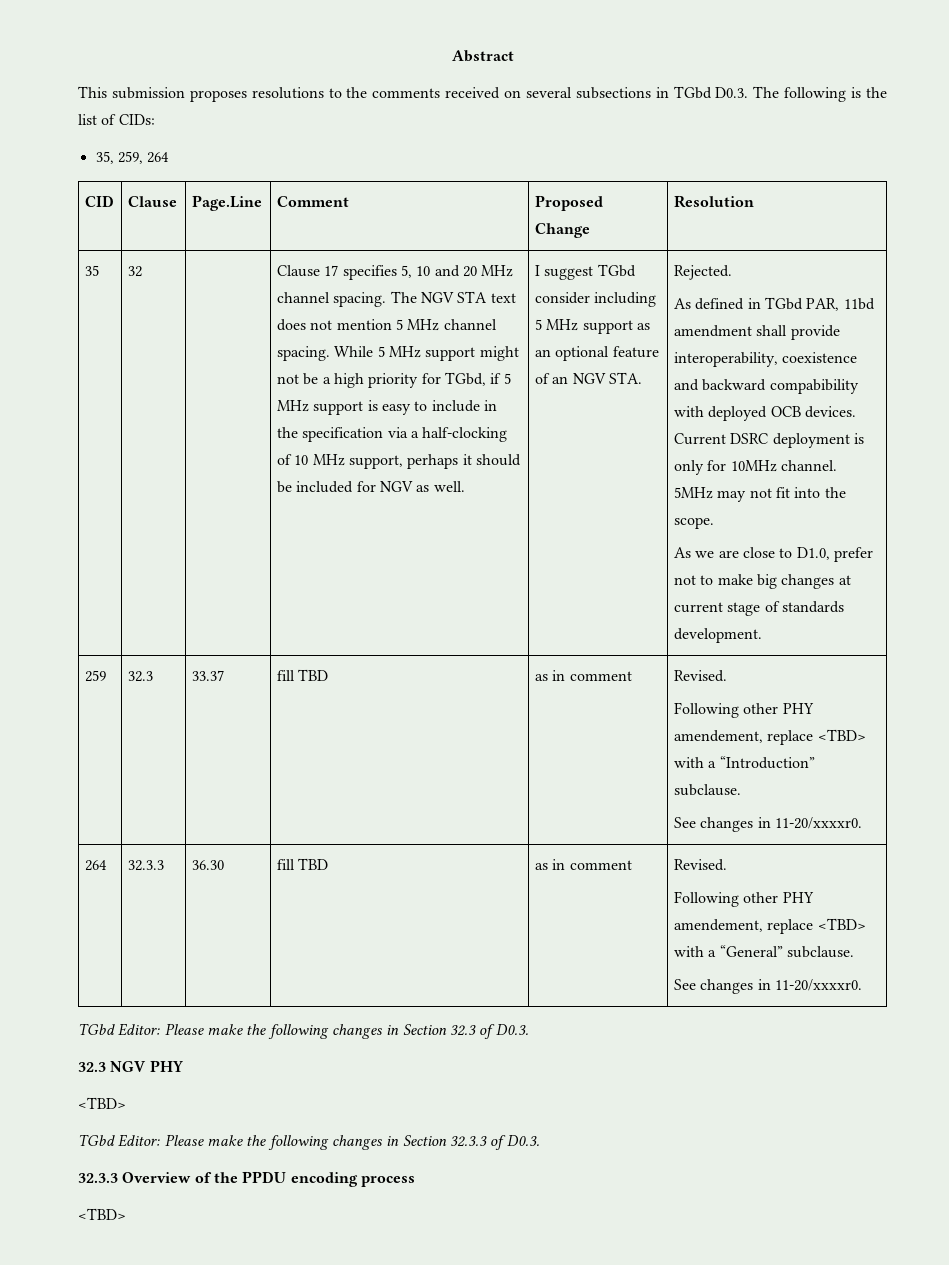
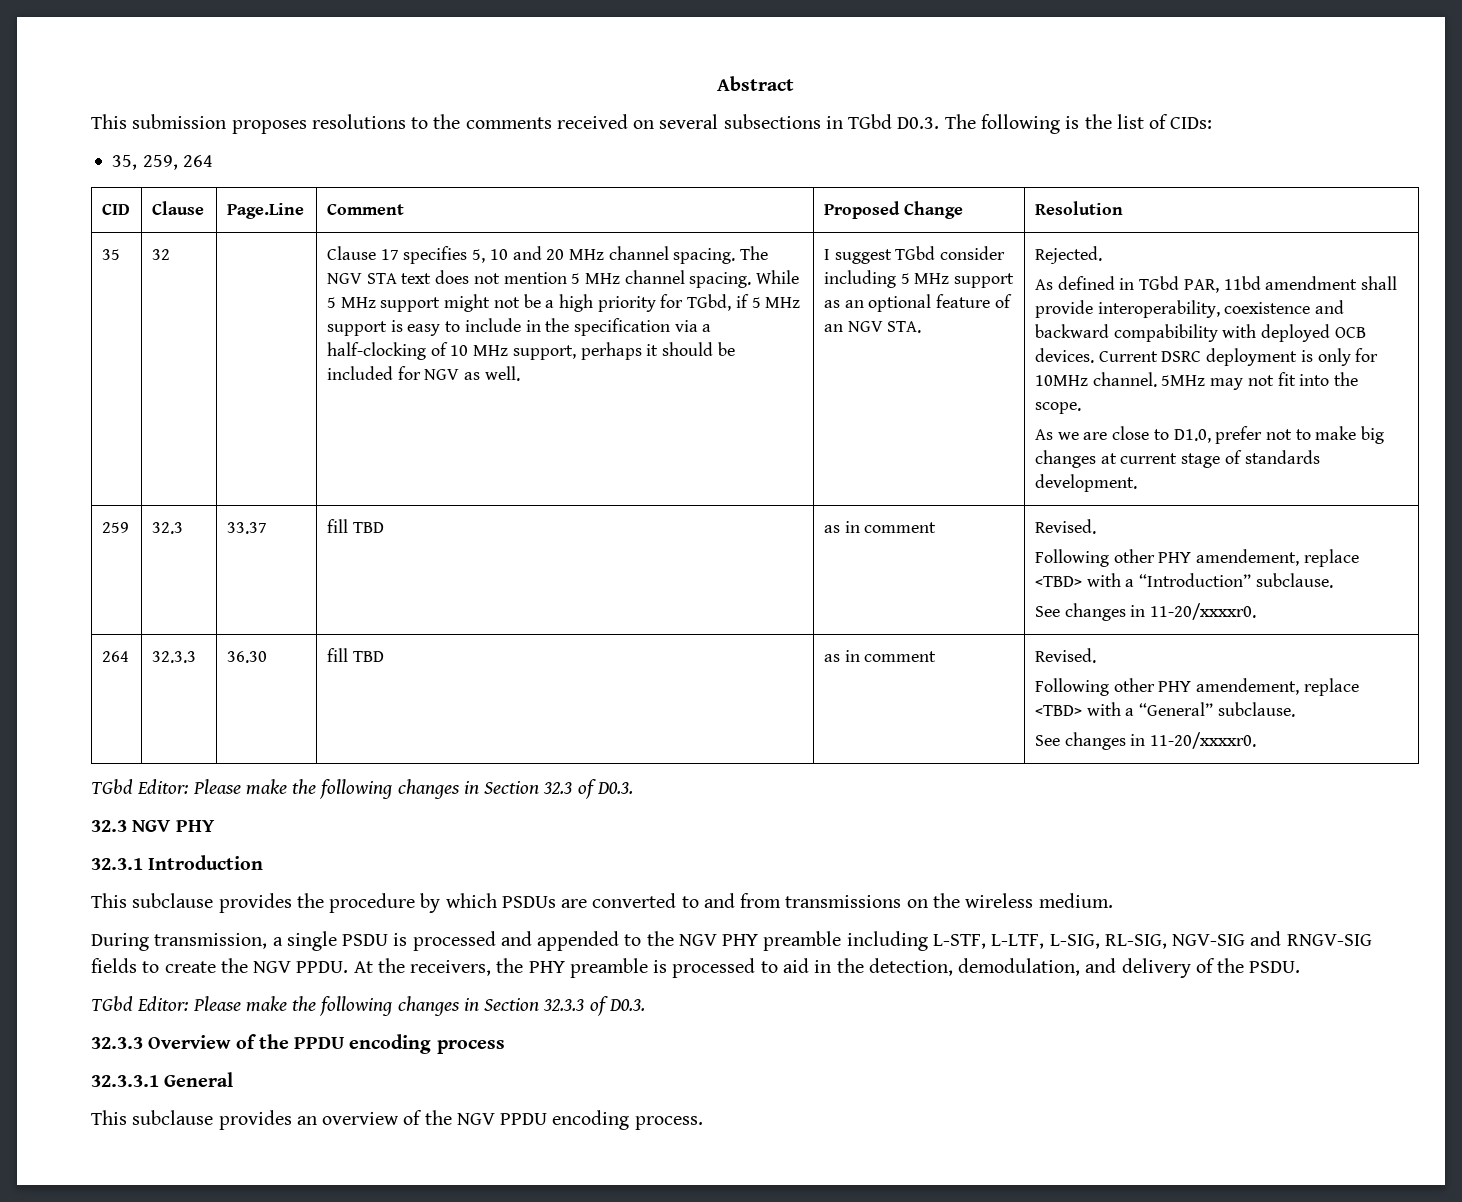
  32.3 NGV PHY
- <TBD>
+ 32.3.1 Introduction
+ This subclause provides the procedure by which PSDUs are converted to and from transmissions on the wireless medium.
+ During transmission, a single PSDU is processed and appended to the NGV PHY preamble including L-STF, L-LTF, L-SIG, RL-SIG, NGV-SIG and RNGV-SIG fields to create the NGV PPDU. At the receivers, the PHY preamble is processed to aid in the detection, demodulation, and delivery of the PSDU.
  32.3.3 Overview of the PPDU encoding process
- <TBD>
+ 32.3.3.1 General
+ This subclause provides an overview of the NGV PPDU encoding process.

